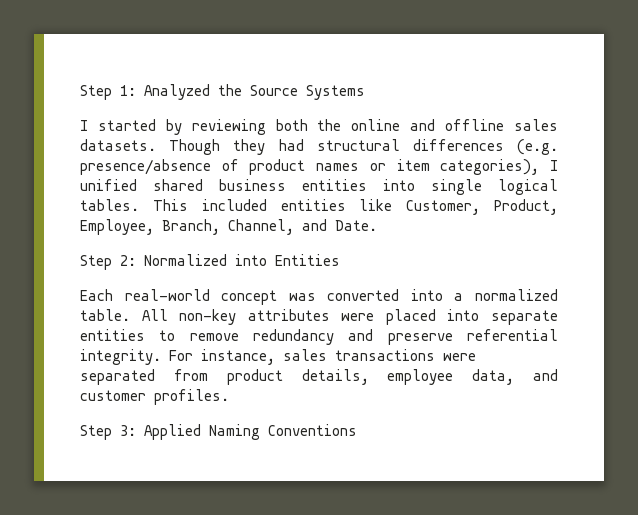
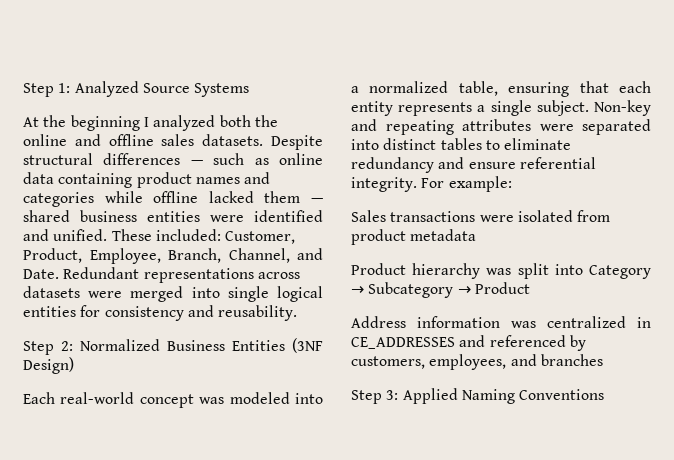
- Step 1: Analyzed the Source Systems
+ Step 1: Analyzed Source Systems
- I started by reviewing both the online and offline sales datasets.
+ At the beginning I analyzed both the online and offline sales datasets.
- Though they had structural differences (e.g. presence/absence of product names or item categories), I unified shared business entities into single logical tables. This included entities like Customer, Product, Employee, Branch, Channel, and Date.
+ Despite structural differences — such as online data containing product names and categories while offline lacked them — shared business entities were identified and unified. These included: Customer, Product, Employee, Branch, Channel, and Date. Redundant representations across datasets were merged into single logical entities for consistency and reusability.
- Step 2: Normalized into Entities
+ Step 2: Normalized Business Entities (3NF Design)
- Each real-world concept was converted into a normalized table. All non-key attributes were placed into separate entities to remove redundancy and preserve referential integrity.
+ Each real-world concept was modeled into a normalized table, ensuring that each entity represents a single subject. Non-key and repeating attributes were separated into distinct tables to eliminate redundancy and ensure referential integrity.
- For instance, sales transactions were separated from product details, employee data, and customer profiles.
+ For example:
+ Sales transactions were isolated from product metadata
+ Product hierarchy was split into Category → Subcategory → Product
+ Address information was centralized in CE_ADDRESSES and referenced by customers, employees, and branches

